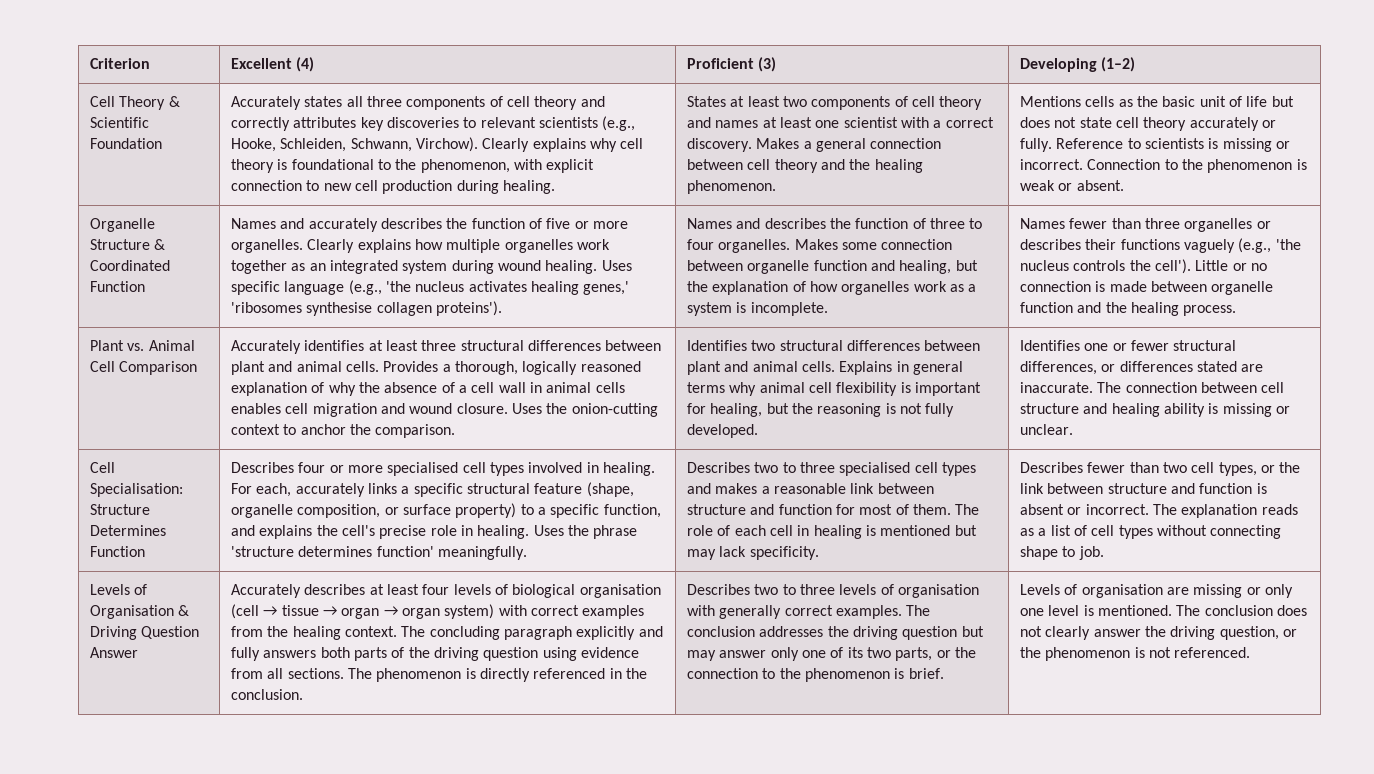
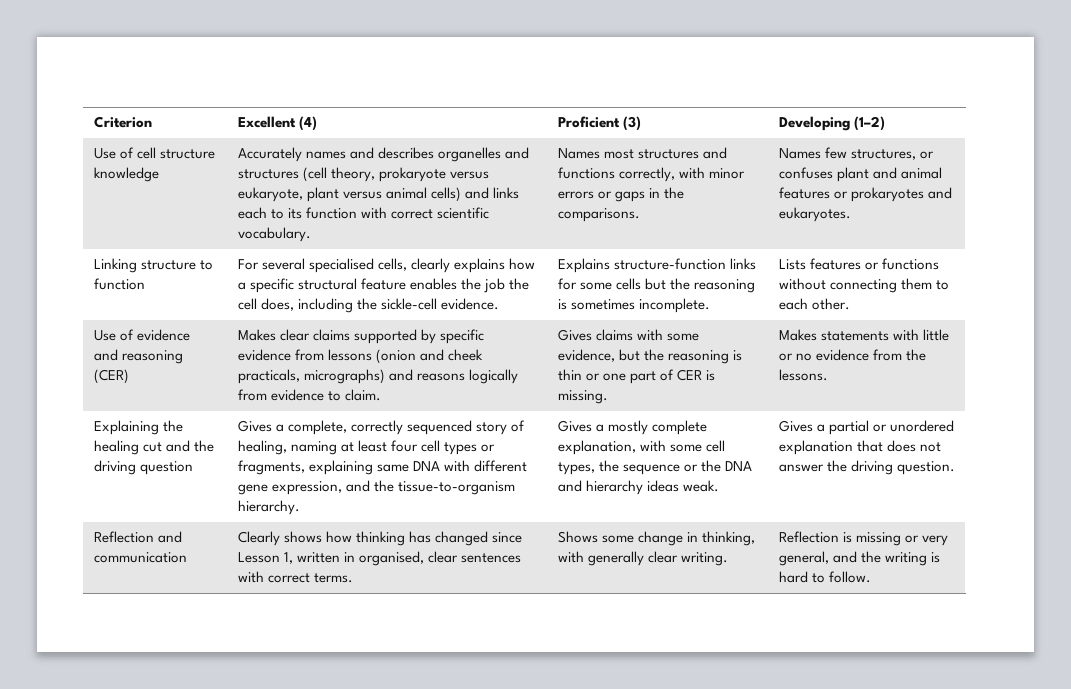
- Cell Theory & Scientific Foundation | Accurately states all three components of cell theory and correctly attributes key discoveries to relevant scientists (e.g., Hooke, Schleiden, Schwann, Virchow). Clearly explains why cell theory is foundational to the phenomenon, with explicit connection to new cell production during healing. | States at least two components of cell theory and names at least one scientist with a correct discovery. Makes a general connection between cell theory and the healing phenomenon. | Mentions cells as the basic unit of life but does not state cell theory accurately or fully. Reference to scientists is missing or incorrect. Connection to the phenomenon is weak or absent.
- Organelle Structure & Coordinated Function | Names and accurately describes the function of five or more organelles. Clearly explains how multiple organelles work together as an integrated system during wound healing. Uses specific language (e.g., 'the nucleus activates healing genes,' 'ribosomes synthesise collagen proteins'). | Names and describes the function of three to four organelles. Makes some connection between organelle function and healing, but the explanation of how organelles work as a system is incomplete. | Names fewer than three organelles or describes their functions vaguely (e.g., 'the nucleus controls the cell'). Little or no connection is made between organelle function and the healing process.
- Plant vs. Animal Cell Comparison | Accurately identifies at least three structural differences between plant and animal cells. Provides a thorough, logically reasoned explanation of why the absence of a cell wall in animal cells enables cell migration and wound closure. Uses the onion-cutting context to anchor the comparison. | Identifies two structural differences between plant and animal cells. Explains in general terms why animal cell flexibility is important for healing, but the reasoning is not fully developed. | Identifies one or fewer structural differences, or differences stated are inaccurate. The connection between cell structure and healing ability is missing or unclear.
- Cell Specialisation: Structure Determines Function | Describes four or more specialised cell types involved in healing. For each, accurately links a specific structural feature (shape, organelle composition, or surface property) to a specific function, and explains the cell's precise role in healing. Uses the phrase 'structure determines function' meaningfully. | Describes two to three specialised cell types and makes a reasonable link between structure and function for most of them. The role of each cell in healing is mentioned but may lack specificity. | Describes fewer than two cell types, or the link between structure and function is absent or incorrect. The explanation reads as a list of cell types without connecting shape to job.
- Levels of Organisation & Driving Question Answer | Accurately describes at least four levels of biological organisation (cell → tissue → organ → organ system) with correct examples from the healing context. The concluding paragraph explicitly and fully answers both parts of the driving question using evidence from all sections. The phenomenon is directly referenced in the conclusion. | Describes two to three levels of organisation with generally correct examples. The conclusion addresses the driving question but may answer only one of its two parts, or the connection to the phenomenon is brief. | Levels of organisation are missing or only one level is mentioned. The conclusion does not clearly answer the driving question, or the phenomenon is not referenced.
+ Use of cell structure knowledge | Accurately names and describes organelles and structures (cell theory, prokaryote versus eukaryote, plant versus animal cells) and links each to its function with correct scientific vocabulary. | Names most structures and functions correctly, with minor errors or gaps in the comparisons. | Names few structures, or confuses plant and animal features or prokaryotes and eukaryotes.
+ Linking structure to function | For several specialised cells, clearly explains how a specific structural feature enables the job the cell does, including the sickle-cell evidence. | Explains structure-function links for some cells but the reasoning is sometimes incomplete. | Lists features or functions without connecting them to each other.
+ Use of evidence and reasoning (CER) | Makes clear claims supported by specific evidence from lessons (onion and cheek practicals, micrographs) and reasons logically from evidence to claim. | Gives claims with some evidence, but the reasoning is thin or one part of CER is missing. | Makes statements with little or no evidence from the lessons.
+ Explaining the healing cut and the driving question | Gives a complete, correctly sequenced story of healing, naming at least four cell types or fragments, explaining same DNA with different gene expression, and the tissue-to-organism hierarchy. | Gives a mostly complete explanation, with some cell types, the sequence or the DNA and hierarchy ideas weak. | Gives a partial or unordered explanation that does not answer the driving question.
+ Reflection and communication | Clearly shows how thinking has changed since Lesson 1, written in organised, clear sentences with correct terms. | Shows some change in thinking, with generally clear writing. | Reflection is missing or very general, and the writing is hard to follow.

